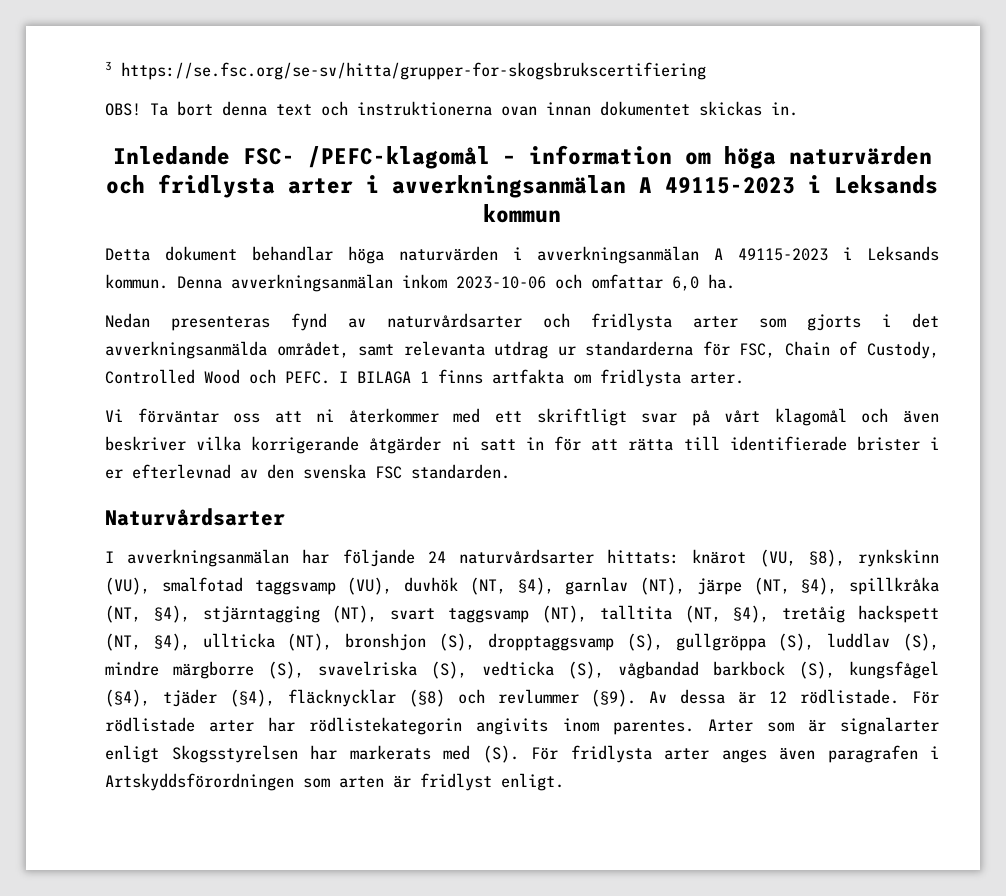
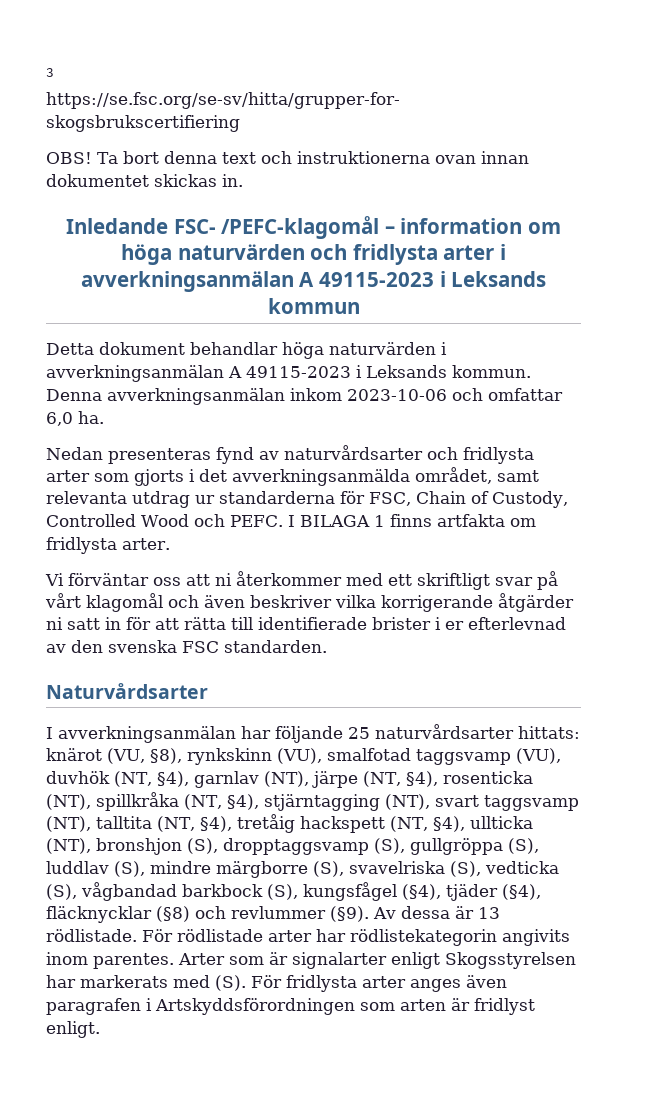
- I avverkningsanmälan har följande 24 naturvårdsarter hittats:
+ I avverkningsanmälan har följande 25 naturvårdsarter hittats:
- knärot (VU, §8), rynkskinn (VU), smalfotad taggsvamp (VU), duvhök (NT, §4), garnlav (NT), järpe (NT, §4), spillkråka (NT, §4), stjärntagging (NT), svart taggsvamp (NT), talltita (NT, §4), tretåig hackspett (NT, §4), ullticka (NT), bronshjon (S), dropptaggsvamp (S), gullgröppa (S), luddlav (S), mindre märgborre (S), svavelriska (S), vedticka (S), vågbandad barkbock (S), kungsfågel (§4), tjäder (§4), fläcknycklar (§8) och revlummer (§9).
+ knärot (VU, §8), rynkskinn (VU), smalfotad taggsvamp (VU), duvhök (NT, §4), garnlav (NT), järpe (NT, §4), rosenticka (NT), spillkråka (NT, §4), stjärntagging (NT), svart taggsvamp (NT), talltita (NT, §4), tretåig hackspett (NT, §4), ullticka (NT), bronshjon (S), dropptaggsvamp (S), gullgröppa (S), luddlav (S), mindre märgborre (S), svavelriska (S), vedticka (S), vågbandad barkbock (S), kungsfågel (§4), tjäder (§4), fläcknycklar (§8) och revlummer (§9).
- Av dessa är 12 rödlistade.
+ Av dessa är 13 rödlistade.

